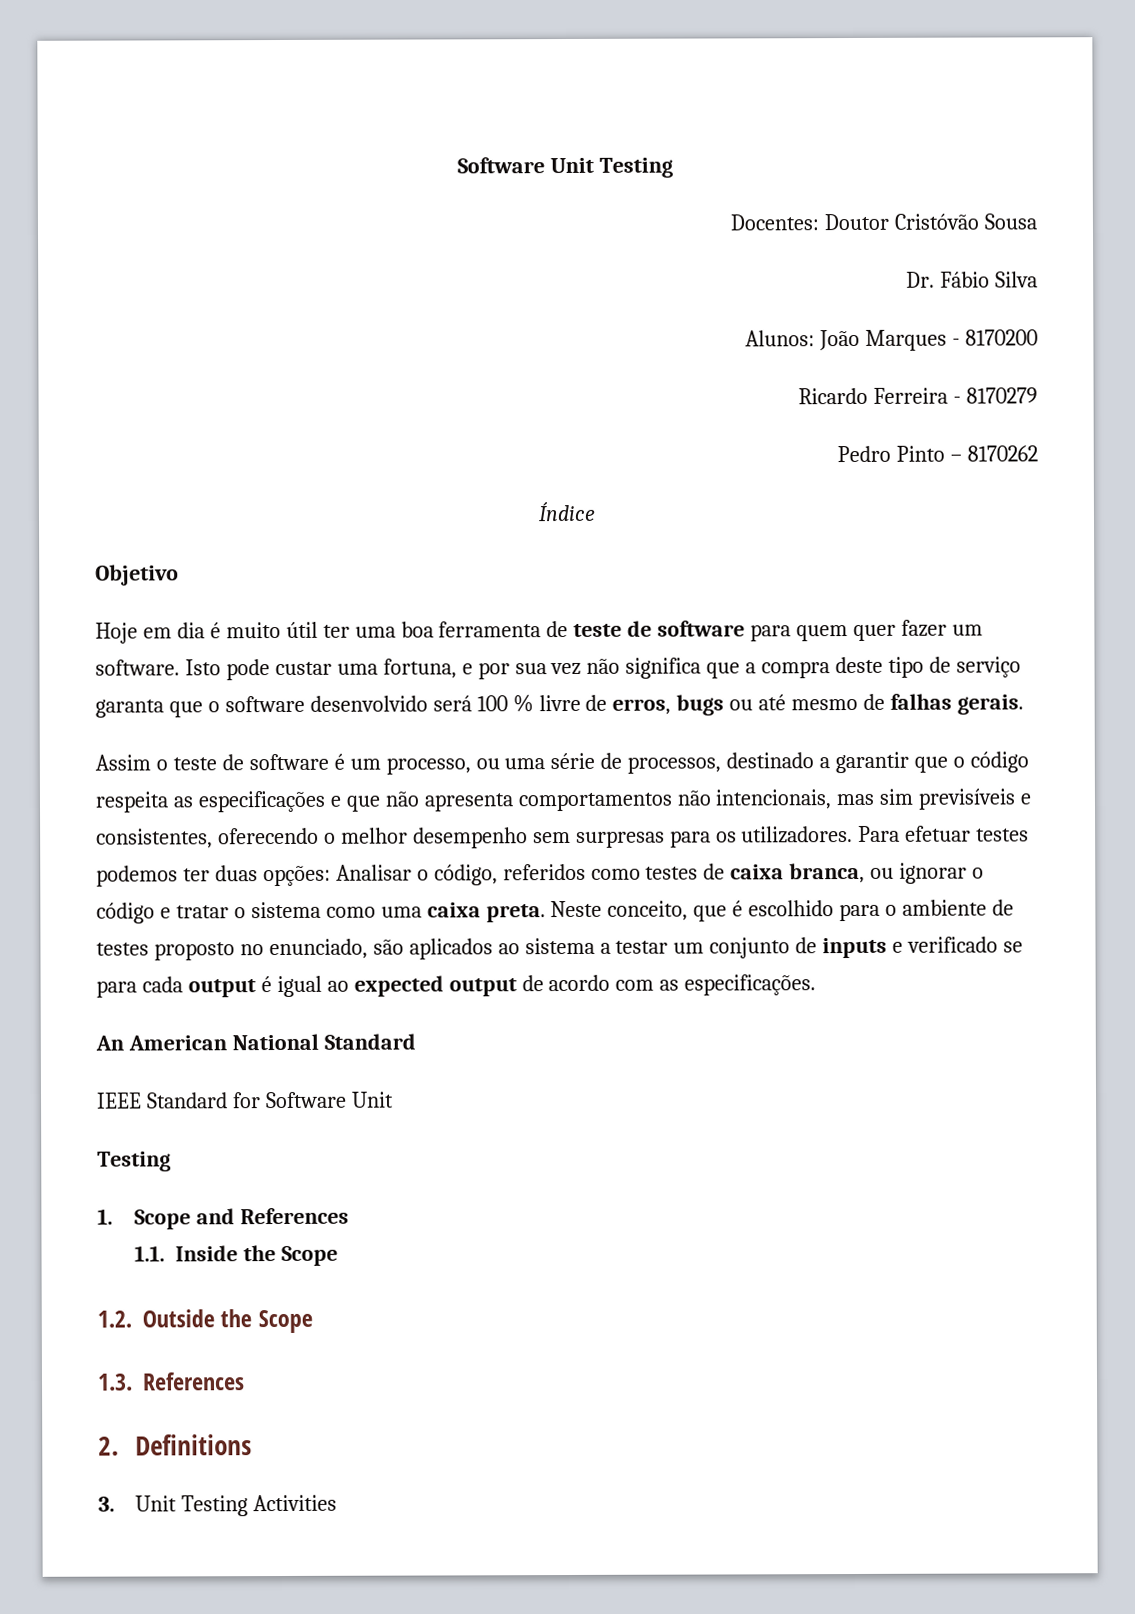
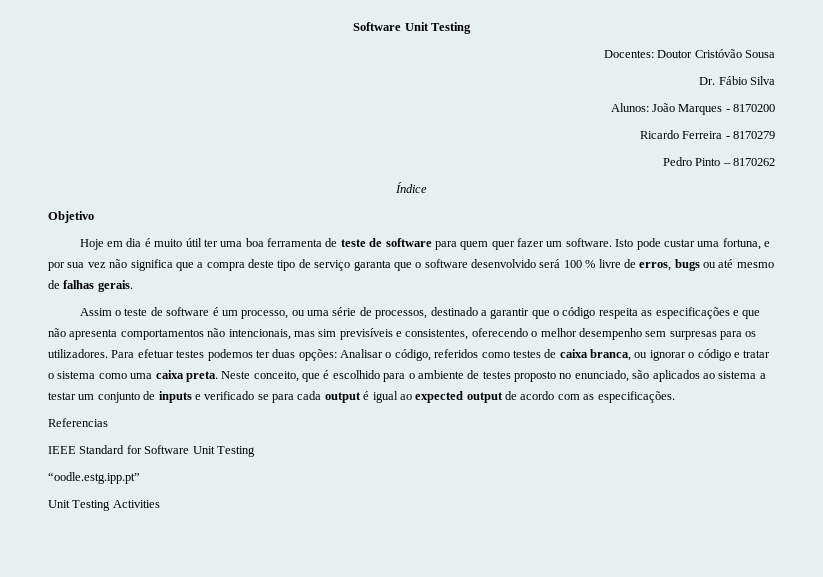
- An American National Standard
+ Referencias
- IEEE Standard for Software Unit
- Testing
- 1. Scope and References
- 1.1. Inside the Scope
- 1.2. Outside the Scope
- 1.3. References
- 2. Definitions
- 3. Unit Testing Activities
+ IEEE Standard for Software Unit Testing
+ “oodle.estg.ipp.pt”
+ Unit Testing Activities

